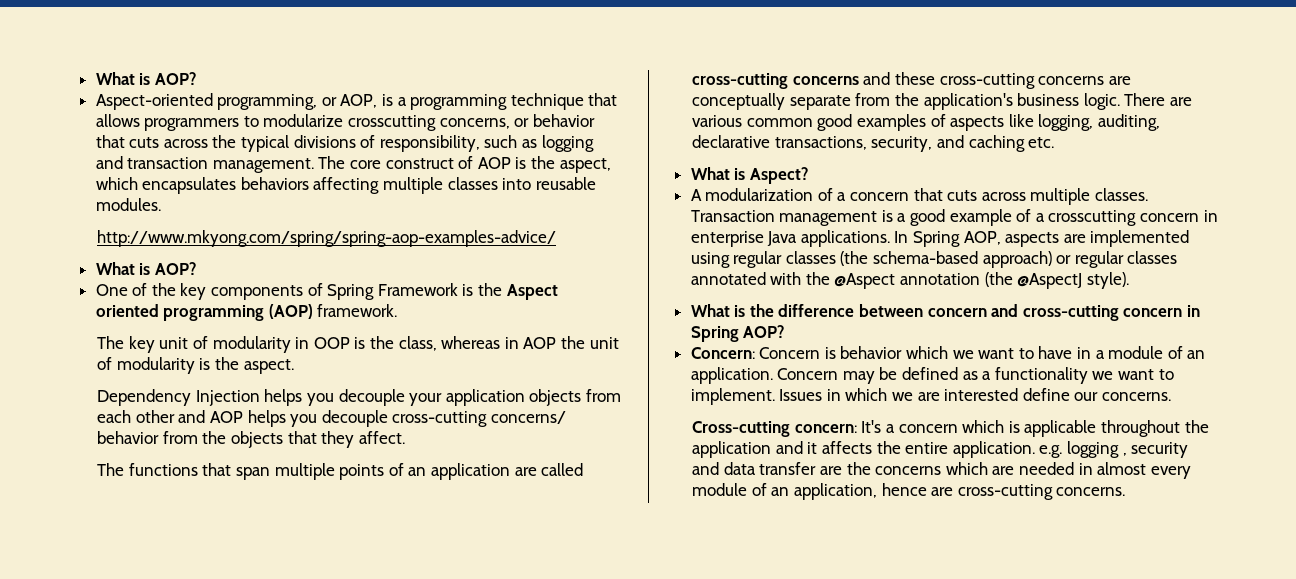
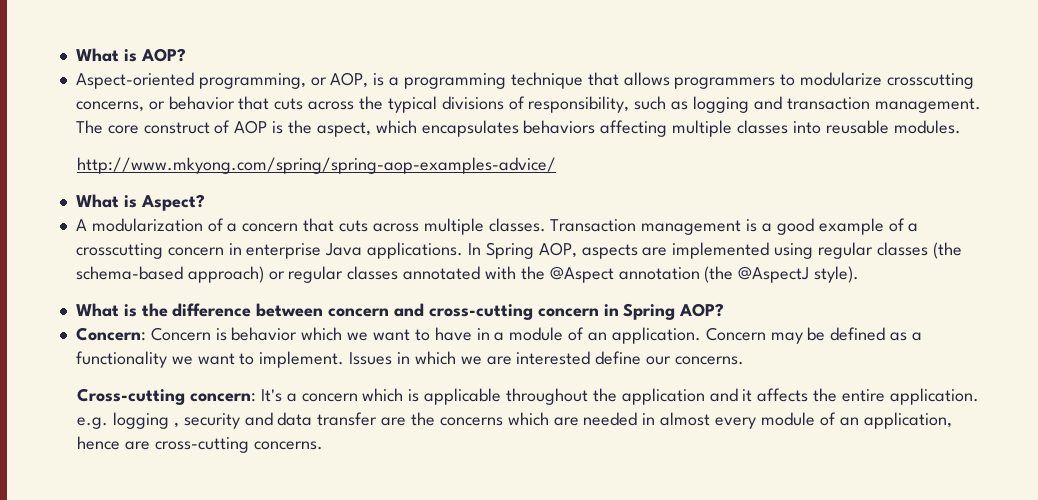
  http://www.mkyong.com/spring/spring-aop-examples-advice/
- What is AOP?
- One of the key components of Spring Framework is the Aspect oriented programming (AOP) framework.
- The key unit of modularity in OOP is the class, whereas in AOP the unit of modularity is the aspect.
- Dependency Injection helps you decouple your application objects from each other and AOP helps you decouple cross-cutting concerns/ behavior from the objects that they affect.
- The functions that span multiple points of an application are called cross-cutting concerns and these cross-cutting concerns are conceptually separate from the application's business logic. There are various common good examples of aspects like logging, auditing, declarative transactions, security, and caching etc.

